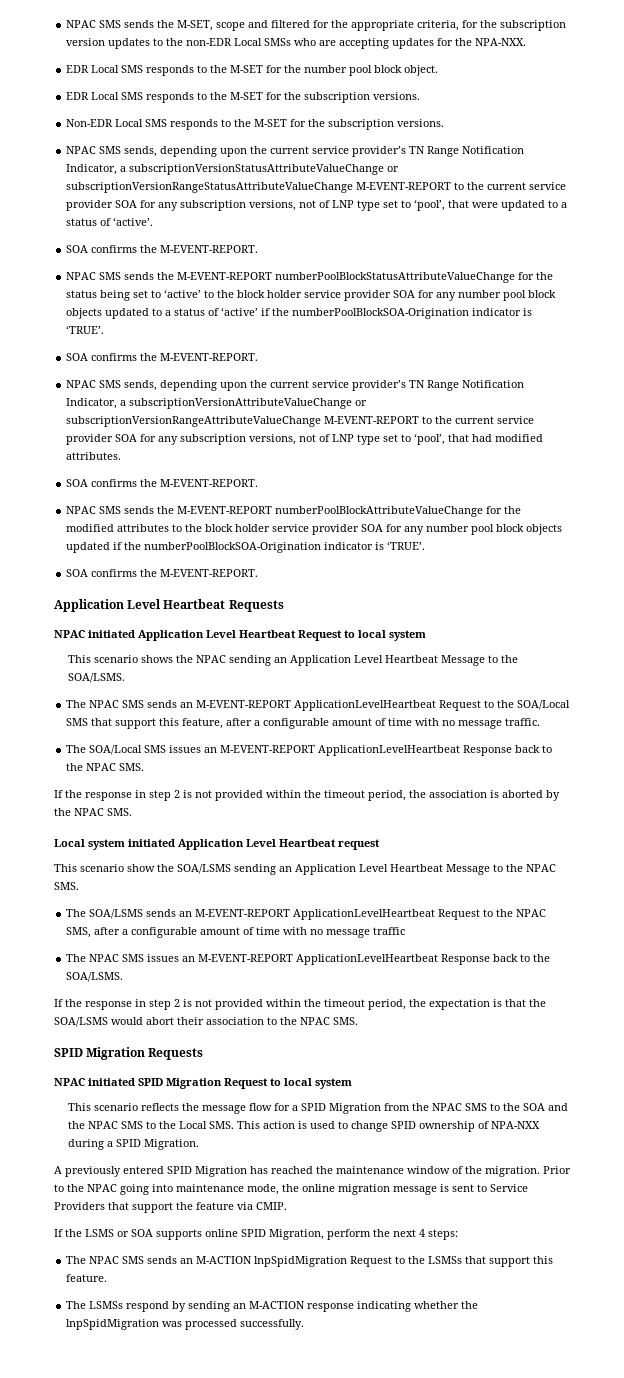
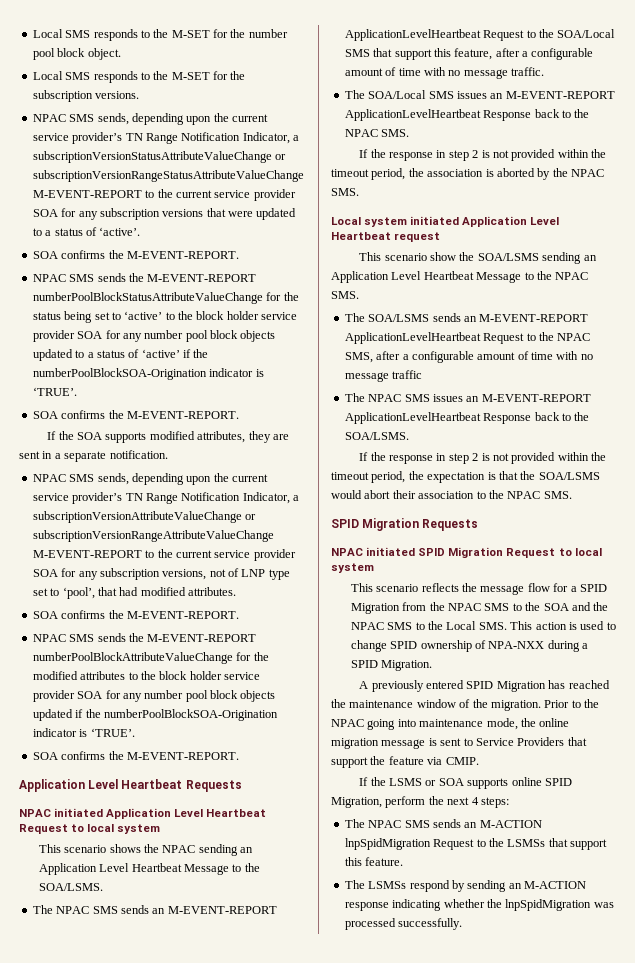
- NPAC SMS sends the M-SET, scope and filtered for the appropriate criteria, for the subscription version updates to the non-EDR Local SMSs who are accepting updates for the NPA-NXX.
- EDR Local SMS responds to the M-SET for the number pool block object.
+ Local SMS responds to the M-SET for the number pool block object.
- EDR Local SMS responds to the M-SET for the subscription versions.
- Non-EDR Local SMS responds to the M-SET for the subscription versions.
+ Local SMS responds to the M-SET for the subscription versions.
- NPAC SMS sends, depending upon the current service provider’s TN Range Notification Indicator, a subscriptionVersionStatusAttributeValueChange or subscriptionVersionRangeStatusAttributeValueChange M-EVENT-REPORT to the current service provider SOA for any subscription versions, not of LNP type set to ‘pool’, that were updated to a status of ‘active’.
+ NPAC SMS sends, depending upon the current service provider’s TN Range Notification Indicator, a subscriptionVersionStatusAttributeValueChange or subscriptionVersionRangeStatusAttributeValueChange M-EVENT-REPORT to the current service provider SOA for any subscription versions that were updated to a status of ‘active’.
+ If the SOA supports modified attributes, they are sent in a separate notification.

